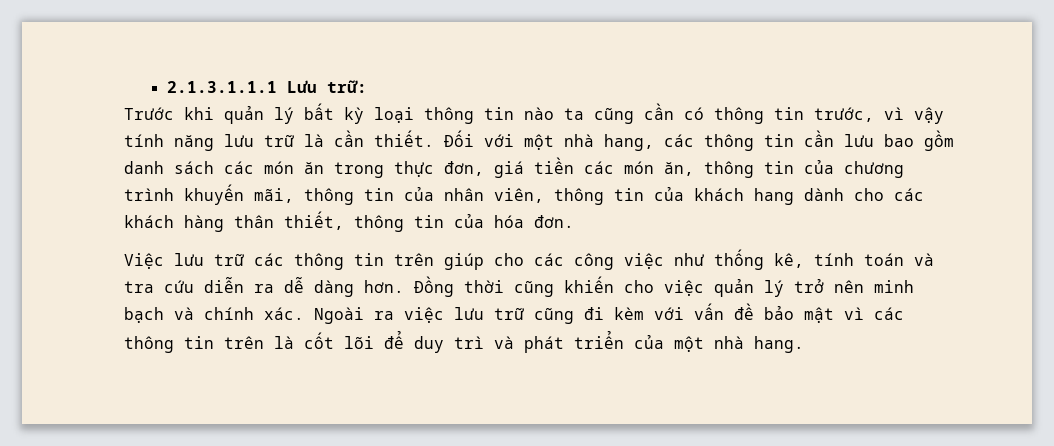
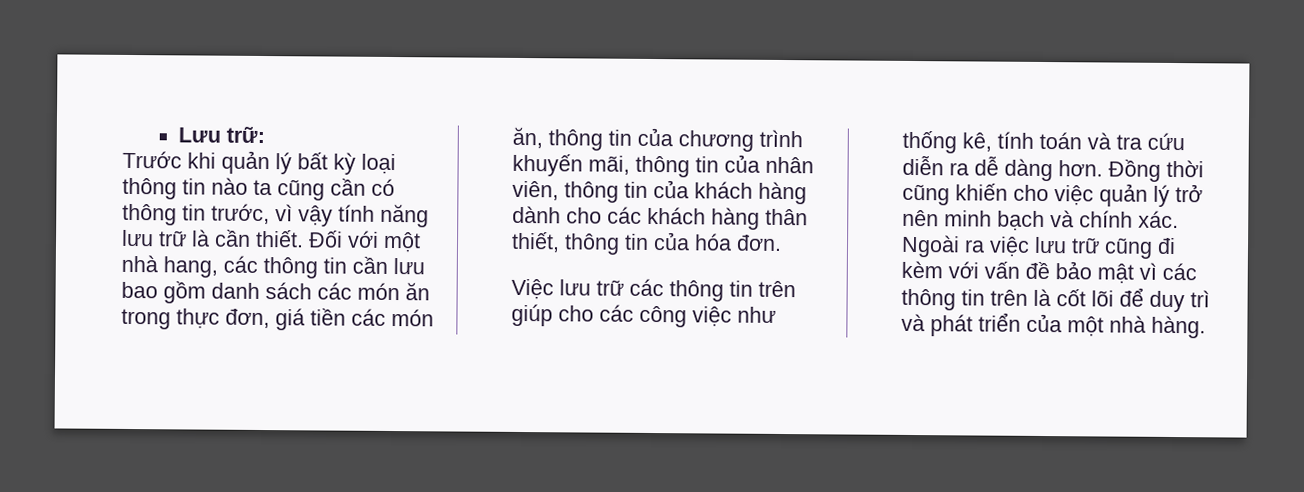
- 2.1.3.1.1.1 Lưu trữ:
+ Lưu trữ:
- Đối với một nhà hang, các thông tin cần lưu bao gồm danh sách các món ăn trong thực đơn, giá tiền các món ăn, thông tin của chương trình khuyến mãi, thông tin của nhân viên, thông tin của khách hang dành cho các khách hàng thân thiết, thông tin của hóa đơn.
+ Đối với một nhà hang, các thông tin cần lưu bao gồm danh sách các món ăn trong thực đơn, giá tiền các món ăn, thông tin của chương trình khuyến mãi, thông tin của nhân viên, thông tin của khách hàng dành cho các khách hàng thân thiết, thông tin của hóa đơn.
- Ngoài ra việc lưu trữ cũng đi kèm với vấn đề bảo mật vì các thông tin trên là cốt lõi để duy trì và phát triển của một nhà hang.
+ Ngoài ra việc lưu trữ cũng đi kèm với vấn đề bảo mật vì các thông tin trên là cốt lõi để duy trì và phát triển của một nhà hàng.

